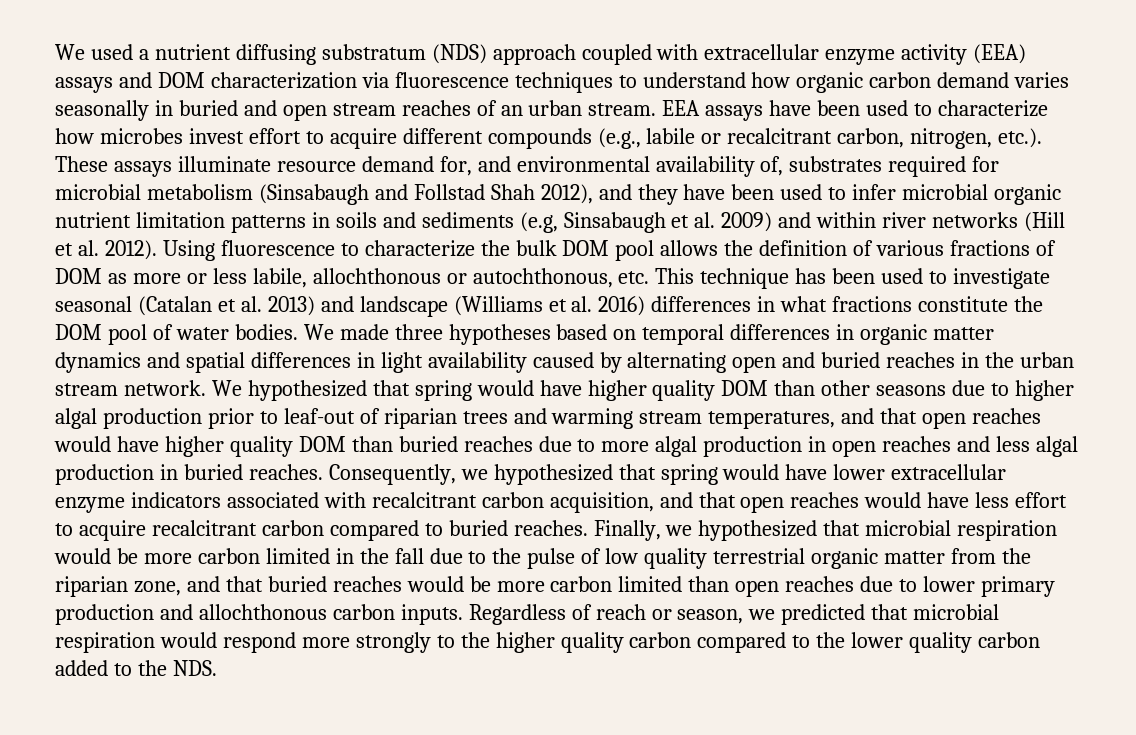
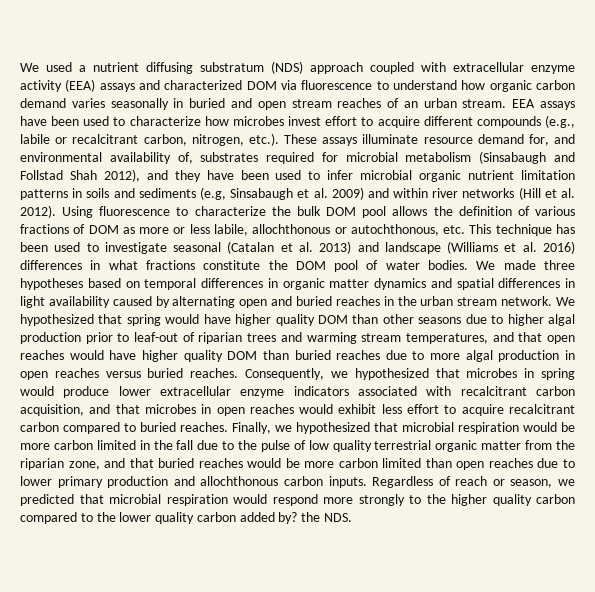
- We used a nutrient diffusing substratum (NDS) approach coupled with extracellular enzyme activity (EEA) assays and DOM characterization via fluorescence techniques to understand how organic carbon demand varies seasonally in buried and open stream reaches of an urban stream.
+ We used a nutrient diffusing substratum (NDS) approach coupled with extracellular enzyme activity (EEA) assays and characterized DOM via fluorescence to understand how organic carbon demand varies seasonally in buried and open stream reaches of an urban stream.
- We hypothesized that spring would have higher quality DOM than other seasons due to higher algal production prior to leaf-out of riparian trees and warming stream temperatures, and that open reaches would have higher quality DOM than buried reaches due to more algal production in open reaches and less algal production in buried reaches.
+ We hypothesized that spring would have higher quality DOM than other seasons due to higher algal production prior to leaf-out of riparian trees and warming stream temperatures, and that open reaches would have higher quality DOM than buried reaches due to more algal production in open reaches versus buried reaches.
- Consequently, we hypothesized that spring would have lower extracellular enzyme indicators associated with recalcitrant carbon acquisition, and that open reaches would have less effort to acquire recalcitrant carbon compared to buried reaches.
+ Consequently, we hypothesized that microbes in spring would produce lower extracellular enzyme indicators associated with recalcitrant carbon acquisition, and that microbes in open reaches would exhibit less effort to acquire recalcitrant carbon compared to buried reaches.
- Regardless of reach or season, we predicted that microbial respiration would respond more strongly to the higher quality carbon compared to the lower quality carbon added to the NDS.
+ Regardless of reach or season, we predicted that microbial respiration would respond more strongly to the higher quality carbon compared to the lower quality carbon added by? the NDS.

